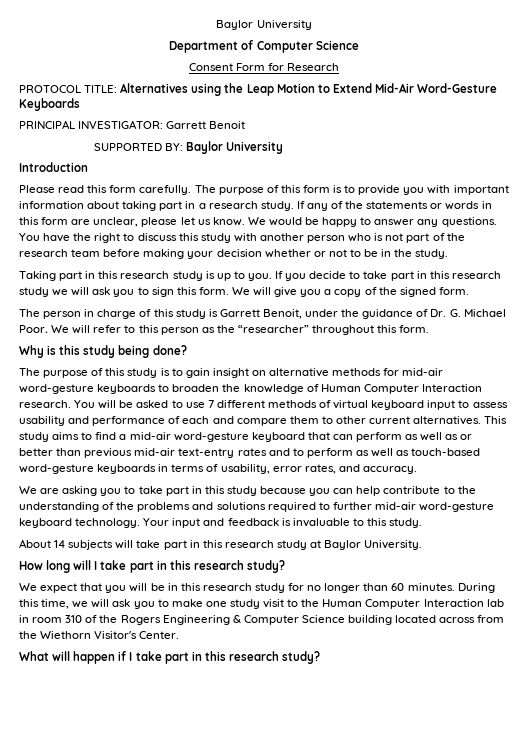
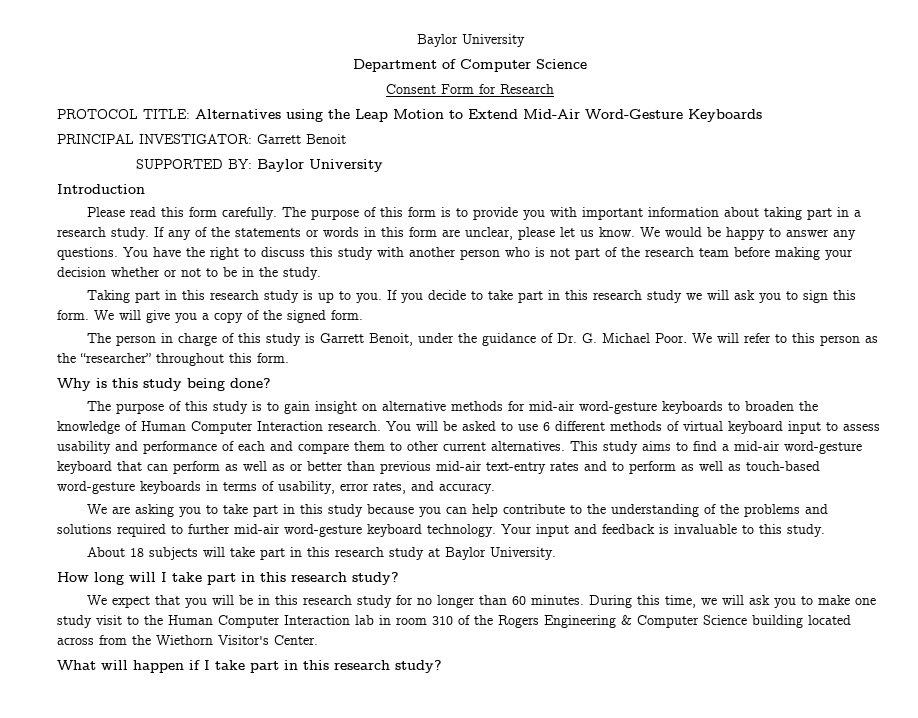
- You will be asked to use 7 different methods of virtual keyboard input to assess usability and performance of each and compare them to other current alternatives.
+ You will be asked to use 6 different methods of virtual keyboard input to assess usability and performance of each and compare them to other current alternatives.
- About 14 subjects will take part in this research study at Baylor University.
+ About 18 subjects will take part in this research study at Baylor University.

